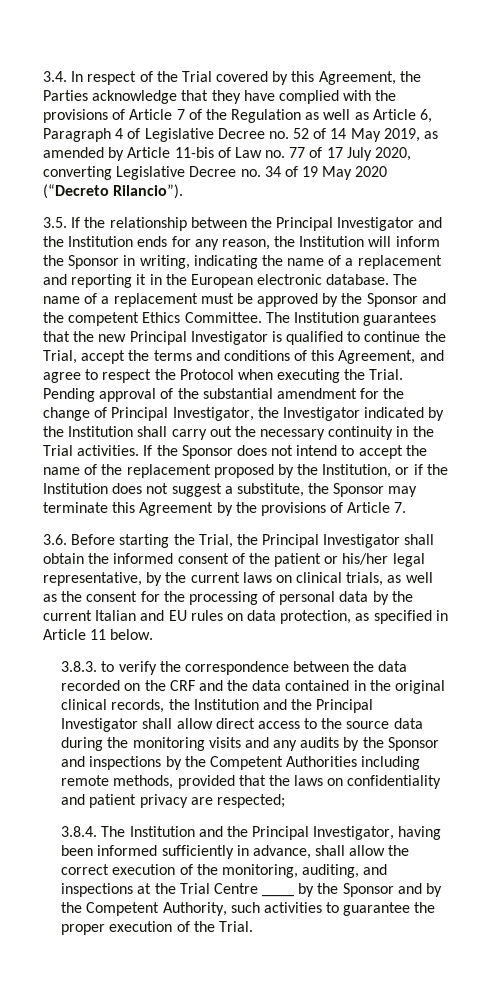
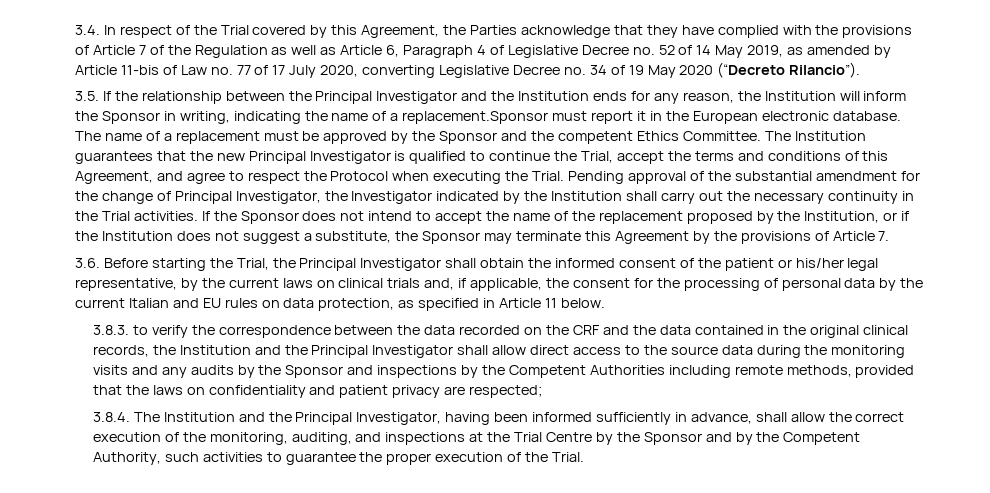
- 3.5. If the relationship between the Principal Investigator and the Institution ends for any reason, the Institution will inform the Sponsor in writing, indicating the name of a replacement and reporting it in the European electronic database.
+ 3.5. If the relationship between the Principal Investigator and the Institution ends for any reason, the Institution will inform the Sponsor in writing, indicating the name of a replacement.Sponsor must report it in the European electronic database.
- 3.6. Before starting the Trial, the Principal Investigator shall obtain the informed consent of the patient or his/her legal representative, by the current laws on clinical trials, as well as the consent for the processing of personal data by the current Italian and EU rules on data protection, as specified in Article 11 below.
+ 3.6. Before starting the Trial, the Principal Investigator shall obtain the informed consent of the patient or his/her legal representative, by the current laws on clinical trials and, if applicable, the consent for the processing of personal data by the current Italian and EU rules on data protection, as specified in Article 11 below.
- 3.8.4. The Institution and the Principal Investigator, having been informed sufficiently in advance, shall allow the correct execution of the monitoring, auditing, and inspections at the Trial Centre ____ by the Sponsor and by the Competent Authority, such activities to guarantee the proper execution of the Trial.
+ 3.8.4. The Institution and the Principal Investigator, having been informed sufficiently in advance, shall allow the correct execution of the monitoring, auditing, and inspections at the Trial Centre by the Sponsor and by the Competent Authority, such activities to guarantee the proper execution of the Trial.

